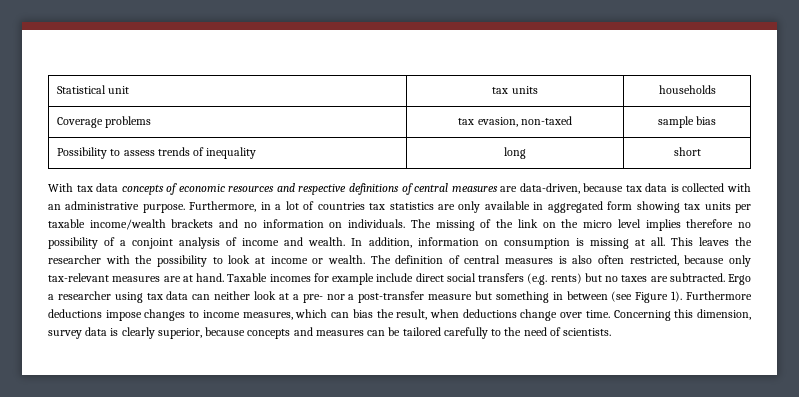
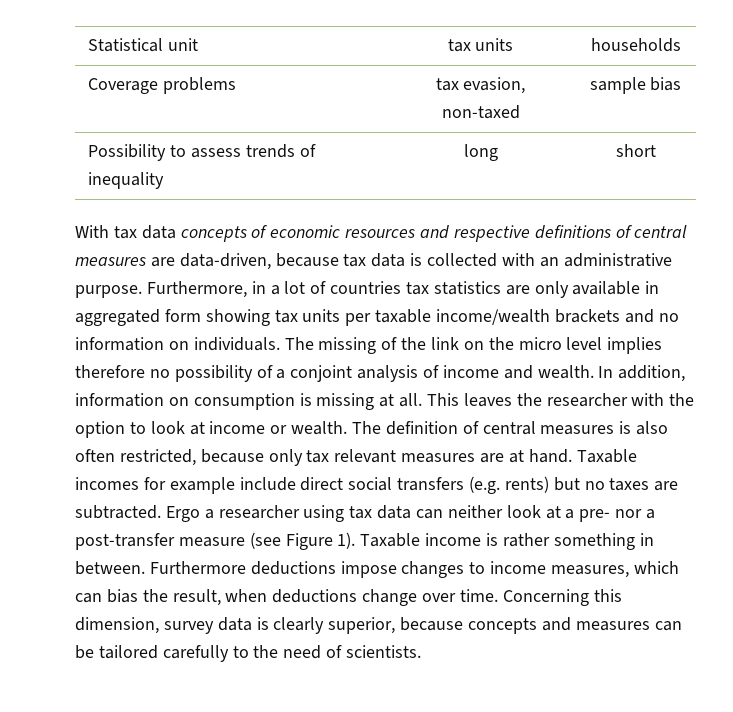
- This leaves the researcher with the possibility to look at income or wealth.
+ This leaves the researcher with the option to look at income or wealth.
- The definition of central measures is also often restricted, because only tax-relevant measures are at hand.
+ The definition of central measures is also often restricted, because only tax relevant measures are at hand.
- Ergo a researcher using tax data can neither look at a pre- nor a post-transfer measure but something in between (see Figure 1).
+ Ergo a researcher using tax data can neither look at a pre- nor a post-transfer measure (see Figure 1). Taxable income is rather something in between.

